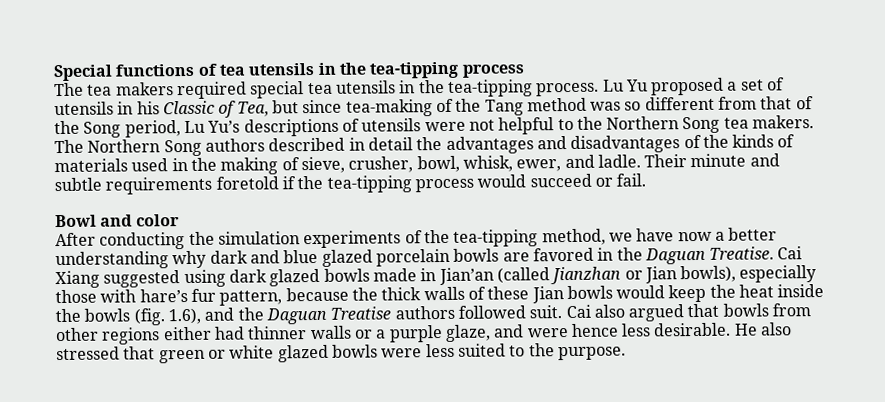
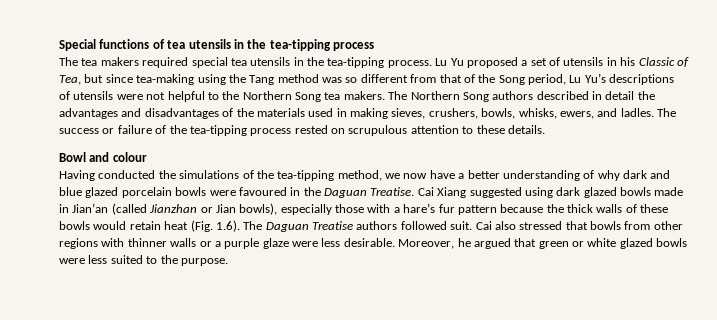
- Lu Yu proposed a set of utensils in his Classic of Tea, but since tea-making of the Tang method was so different from that of the Song period, Lu Yu’s descriptions of utensils were not helpful to the Northern Song tea makers.
+ Lu Yu proposed a set of utensils in his Classic of Tea, but since tea-making using the Tang method was so different from that of the Song period, Lu Yu’s descriptions of utensils were not helpful to the Northern Song tea makers.
- The Northern Song authors described in detail the advantages and disadvantages of the kinds of materials used in the making of sieve, crusher, bowl, whisk, ewer, and ladle. Their minute and subtle requirements foretold if the tea-tipping process would succeed or fail.
- Bowl and color
- After conducting the simulation experiments of the tea-tipping method, we have now a better understanding why dark and blue glazed porcelain bowls are favored in the Daguan Treatise.
+ The Northern Song authors described in detail the advantages and disadvantages of the materials used in making sieves, crushers, bowls, whisks, ewers, and ladles. The success or failure of the tea-tipping process rested on scrupulous attention to these details.
+ Bowl and colour
+ Having conducted the simulations of the tea-tipping method, we now have a better understanding of why dark and blue glazed porcelain bowls were favoured in the Daguan Treatise.
- Cai Xiang suggested using dark glazed bowls made in Jian’an (called Jianzhan or Jian bowls), especially those with hare’s fur pattern, because the thick walls of these Jian bowls would keep the heat inside the bowls (fig. 1.6), and the Daguan Treatise authors followed suit.
+ Cai Xiang suggested using dark glazed bowls made in Jian’an (called Jianzhan or Jian bowls), especially those with a hare’s fur pattern because the thick walls of these bowls would retain heat (Fig. 1.6). The Daguan Treatise authors followed suit.
- Cai also argued that bowls from other regions either had thinner walls or a purple glaze, and were hence less desirable. He also stressed that green or white glazed bowls were less suited to the purpose.
+ Cai also stressed that bowls from other regions with thinner walls or a purple glaze were less desirable. Moreover, he argued that green or white glazed bowls were less suited to the purpose.

